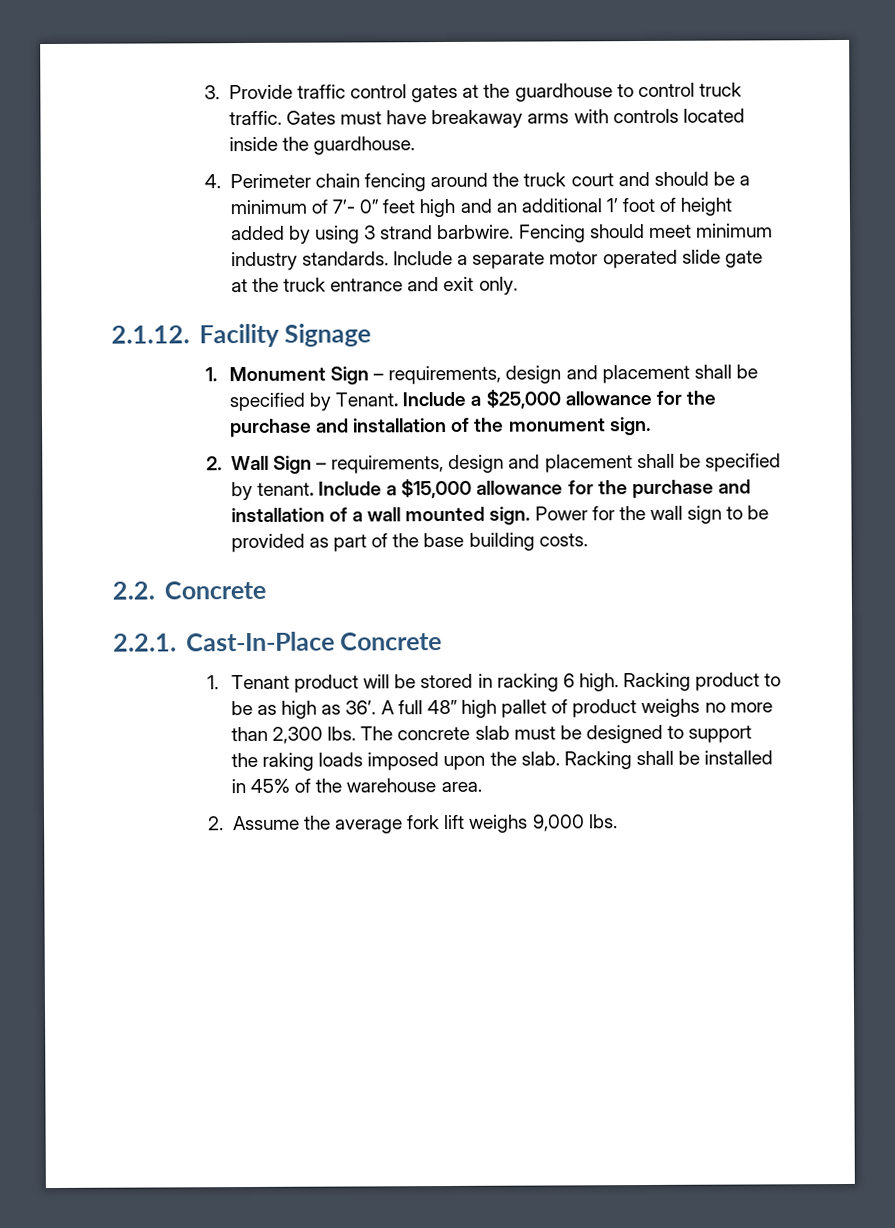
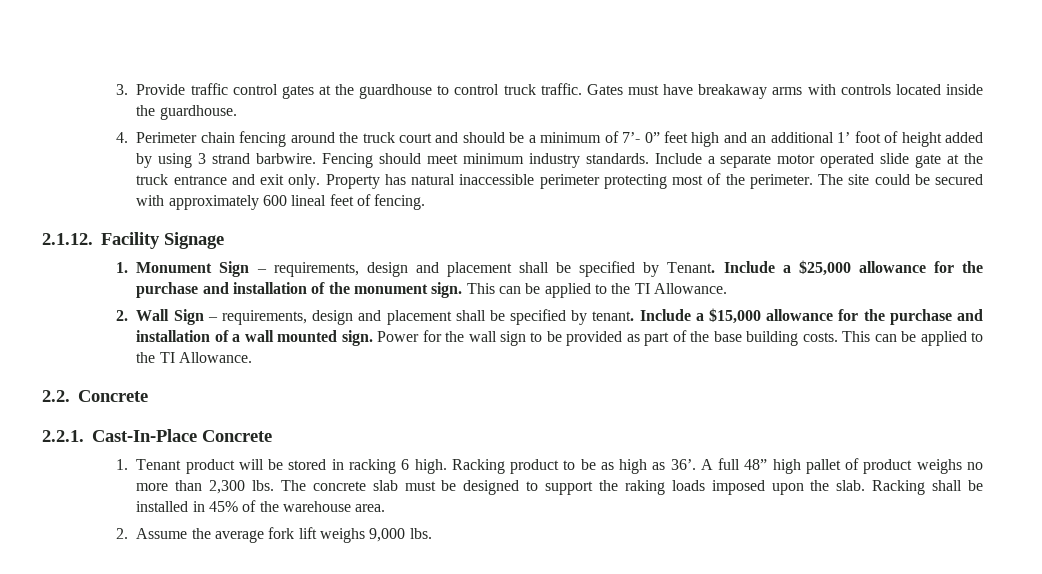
+ Property has natural inaccessible perimeter protecting most of the perimeter. The site could be secured with approximately 600 lineal feet of fencing.
- Include a $25,000 allowance for the purchase and installation of the monument sign.
+ Include a $25,000 allowance for the purchase and installation of the monument sign. This can be applied to the TI Allowance.
- Power for the wall sign to be provided as part of the base building costs.
+ Power for the wall sign to be provided as part of the base building costs. This can be applied to the TI Allowance.

